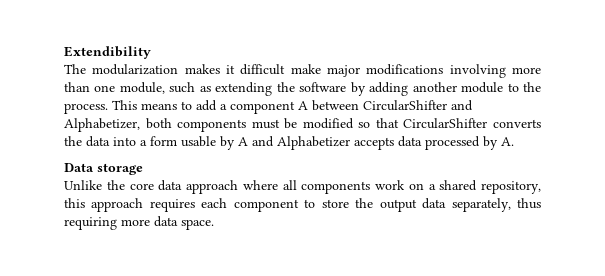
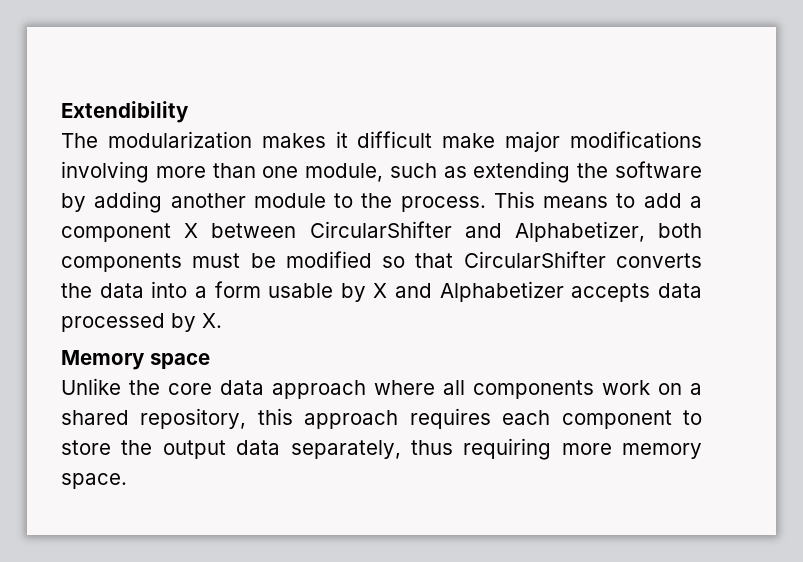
- This means to add a component A between CircularShifter and Alphabetizer, both components must be modified so that CircularShifter converts the data into a form usable by A and Alphabetizer accepts data processed by A.
- Data storage
+ This means to add a component X between CircularShifter and Alphabetizer, both components must be modified so that CircularShifter converts the data into a form usable by X and Alphabetizer accepts data processed by X.
+ Memory space
- Unlike the core data approach where all components work on a shared repository, this approach requires each component to store the output data separately, thus requiring more data space.
+ Unlike the core data approach where all components work on a shared repository, this approach requires each component to store the output data separately, thus requiring more memory space.

